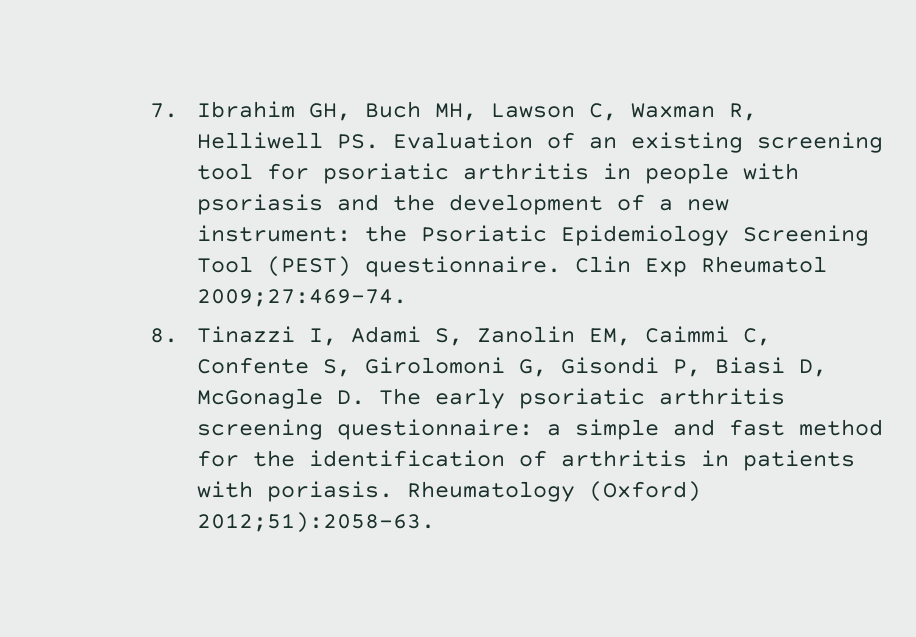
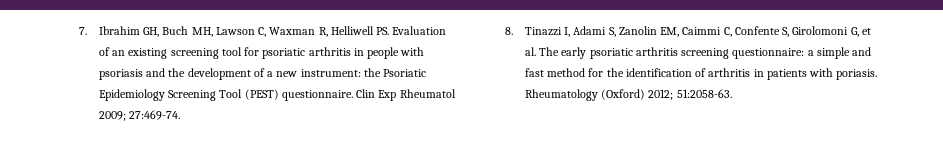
- Clin Exp Rheumatol 2009;27:469-74.
+ Clin Exp Rheumatol 2009; 27:469-74.
- 8. Tinazzi I, Adami S, Zanolin EM, Caimmi C, Confente S, Girolomoni G, Gisondi P, Biasi D, McGonagle D. The early psoriatic arthritis screening questionnaire: a simple and fast method for the identification of arthritis in patients with poriasis.
+ 8. Tinazzi I, Adami S, Zanolin EM, Caimmi C, Confente S, Girolomoni G, et al. The early psoriatic arthritis screening questionnaire: a simple and fast method for the identification of arthritis in patients with poriasis.
- Rheumatology (Oxford) 2012;51):2058-63.
+ Rheumatology (Oxford) 2012; 51:2058-63.

